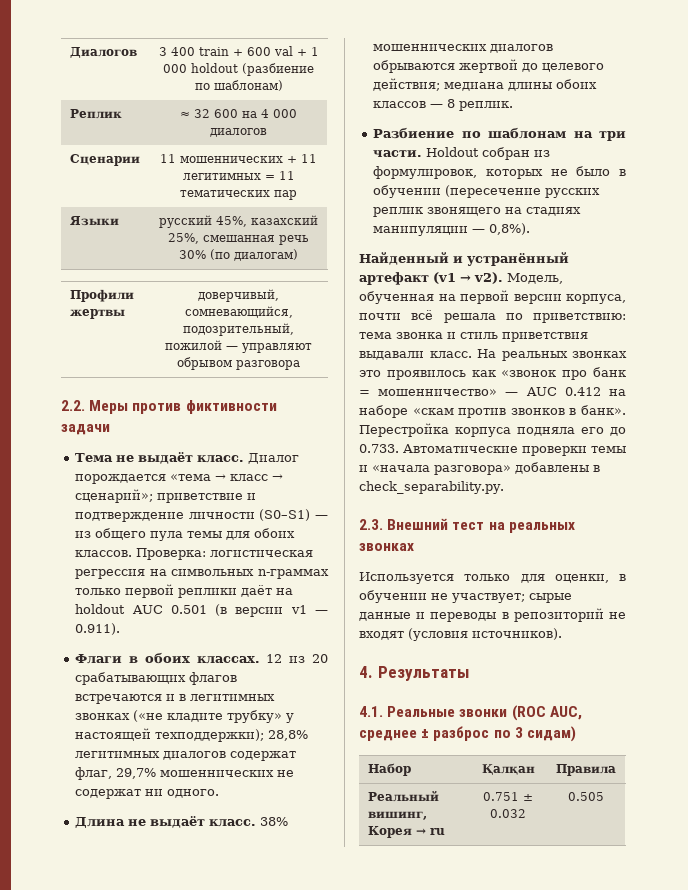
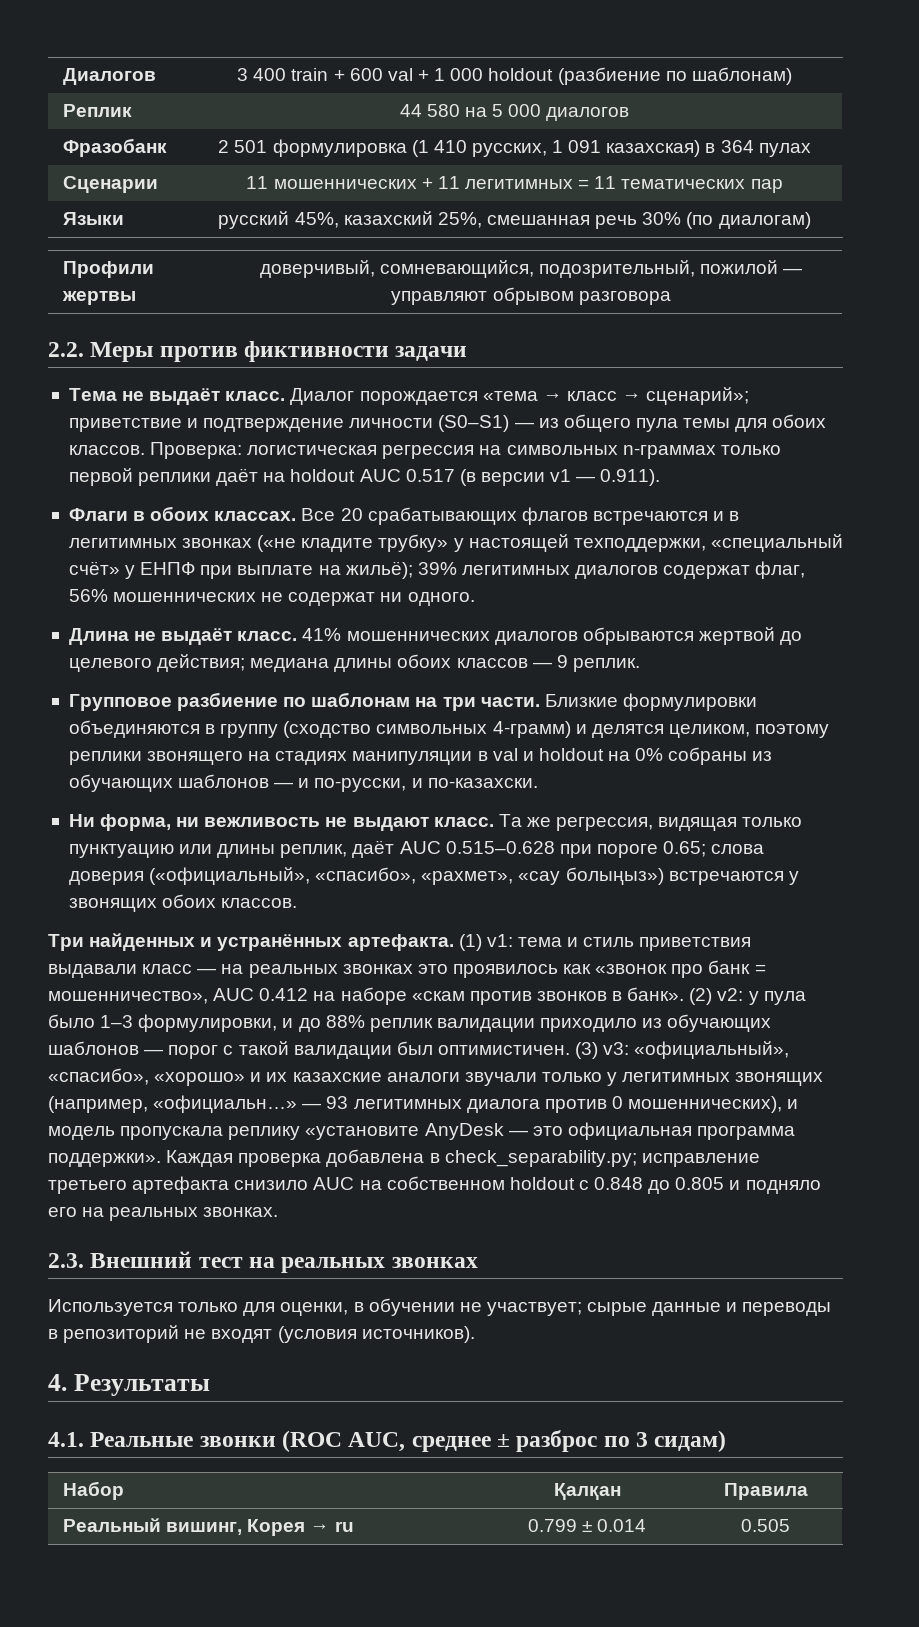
- Реплик | ≈ 32 600 на 4 000 диалогов
+ Реплик | 44 580 на 5 000 диалогов
+ Фразобанк | 2 501 формулировка (1 410 русских, 1 091 казахская) в 364 пулах
- Проверка: логистическая регрессия на символьных n-граммах только первой реплики даёт на holdout AUC 0.501 (в версии v1 — 0.911).
+ Проверка: логистическая регрессия на символьных n-граммах только первой реплики даёт на holdout AUC 0.517 (в версии v1 — 0.911).
- 12 из 20 срабатывающих флагов встречаются и в легитимных звонках («не кладите трубку» у настоящей техподдержки); 28,8% легитимных диалогов содержат флаг, 29,7% мошеннических не содержат ни одного.
+ Все 20 срабатывающих флагов встречаются и в легитимных звонках («не кладите трубку» у настоящей техподдержки, «специальный счёт» у ЕНПФ при выплате на жильё); 39% легитимных диалогов содержат флаг, 56% мошеннических не содержат ни одного.
- 38% мошеннических диалогов обрываются жертвой до целевого действия; медиана длины обоих классов — 8 реплик.
+ 41% мошеннических диалогов обрываются жертвой до целевого действия; медиана длины обоих классов — 9 реплик.
- Разбиение по шаблонам на три части.
+ Групповое разбиение по шаблонам на три части.
- Holdout собран из формулировок, которых не было в обучении (пересечение русских реплик звонящего на стадиях манипуляции — 0,8%).
- Найденный и устранённый артефакт (v1 → v2). Модель, обученная на первой версии корпуса, почти всё решала по приветствию: тема звонка и стиль приветствия выдавали класс. На реальных звонках это проявилось как «звонок про банк = мошенничество» — AUC 0.412 на наборе «скам против звонков в банк».
+ Близкие формулировки объединяются в группу (сходство символьных 4-грамм) и делятся целиком, поэтому реплики звонящего на стадиях манипуляции в val и holdout на 0% собраны из обучающих шаблонов — и по-русски, и по-казахски.
+ Ни форма, ни вежливость не выдают класс. Та же регрессия, видящая только пунктуацию или длины реплик, даёт AUC 0.515–0.628 при пороге 0.65; слова доверия («официальный», «спасибо», «рахмет», «сау болыңыз») встречаются у звонящих обоих классов.
+ Три найденных и устранённых артефакта. (1) v1: тема и стиль приветствия выдавали класс — на реальных звонках это проявилось как «звонок про банк = мошенничество», AUC 0.412 на наборе «скам против звонков в банк».
- Перестройка корпуса подняла его до 0.733. Автоматические проверки темы и «начала разговора» добавлены в check_separability.py.
+ (2) v2: у пула было 1–3 формулировки, и до 88% реплик валидации приходило из обучающих шаблонов — порог с такой валидации был оптимистичен. (3) v3: «официальный», «спасибо», «хорошо» и их казахские аналоги звучали только у легитимных звонящих (например, «официальн…» — 93 легитимных диалога против 0 мошеннических), и модель пропускала реплику «установите AnyDesk — это официальная программа поддержки». Каждая проверка добавлена в check_separability.py; исправление третьего артефакта снизило AUC на собственном holdout с 0.848 до 0.805 и подняло его на реальных звонках.
- Реальный вишинг, Корея → ru | 0.751 ± 0.032 | 0.505
+ Реальный вишинг, Корея → ru | 0.799 ± 0.014 | 0.505

